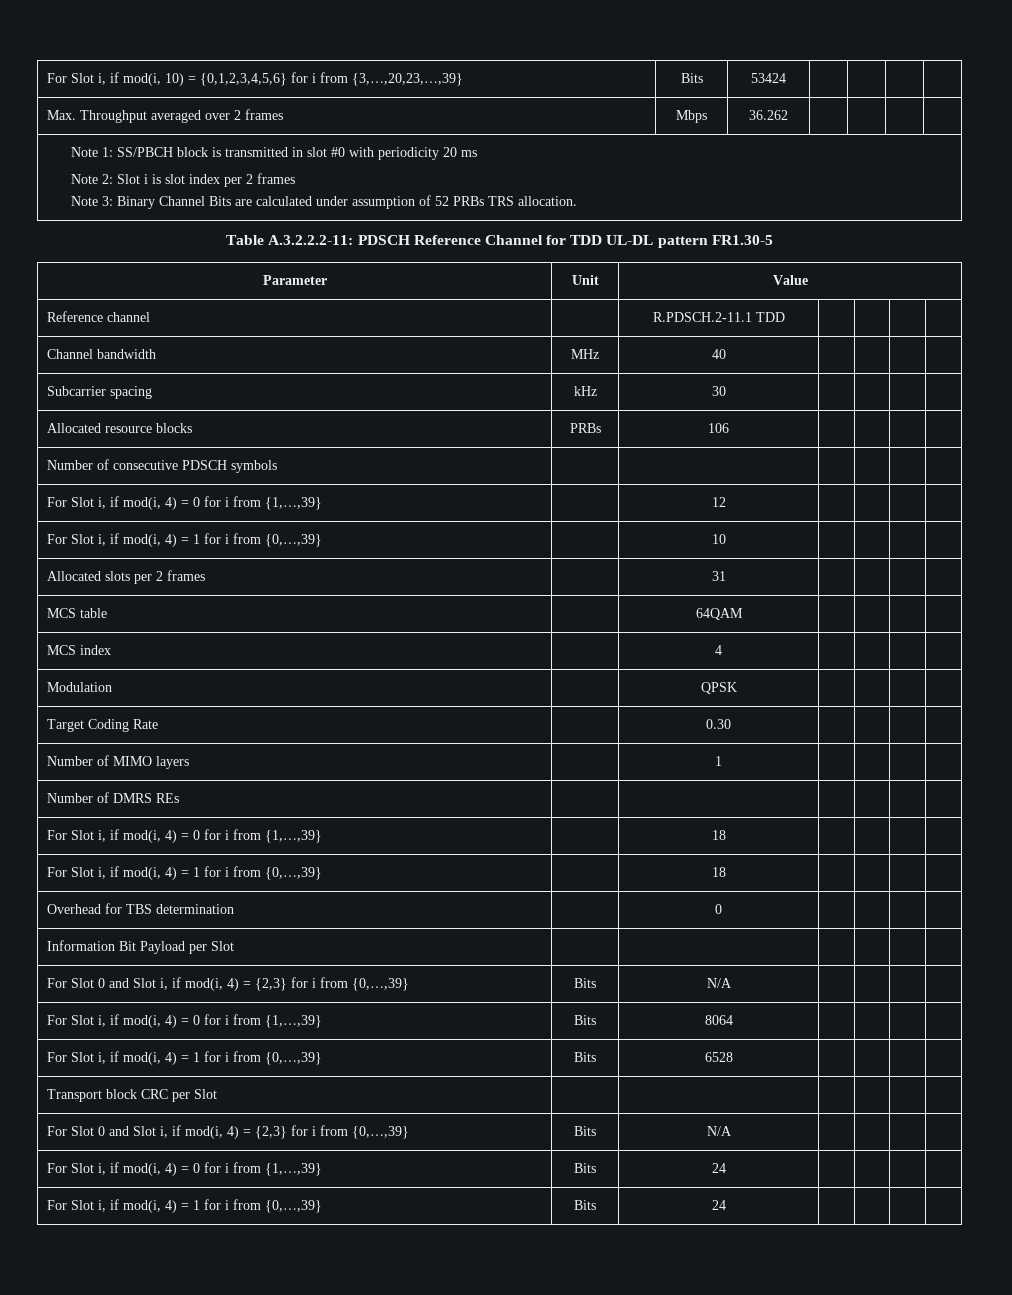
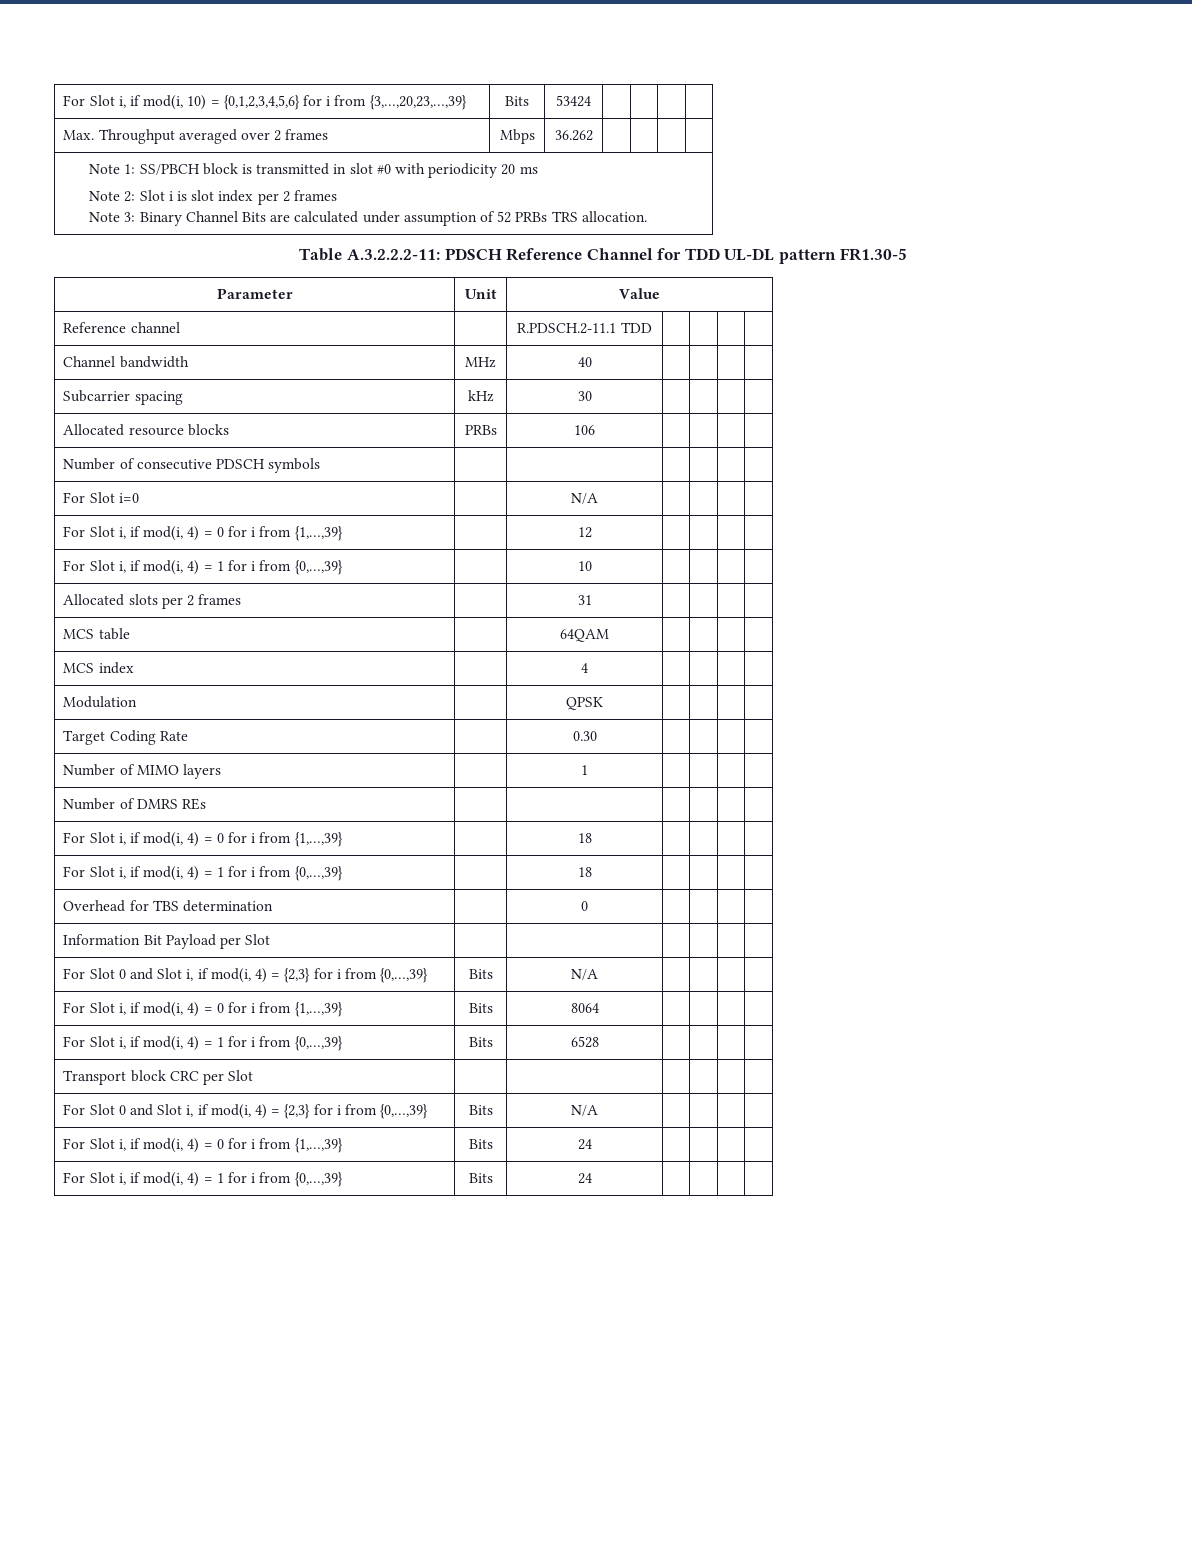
+ For Slot i=0 | | N/A | | | |

